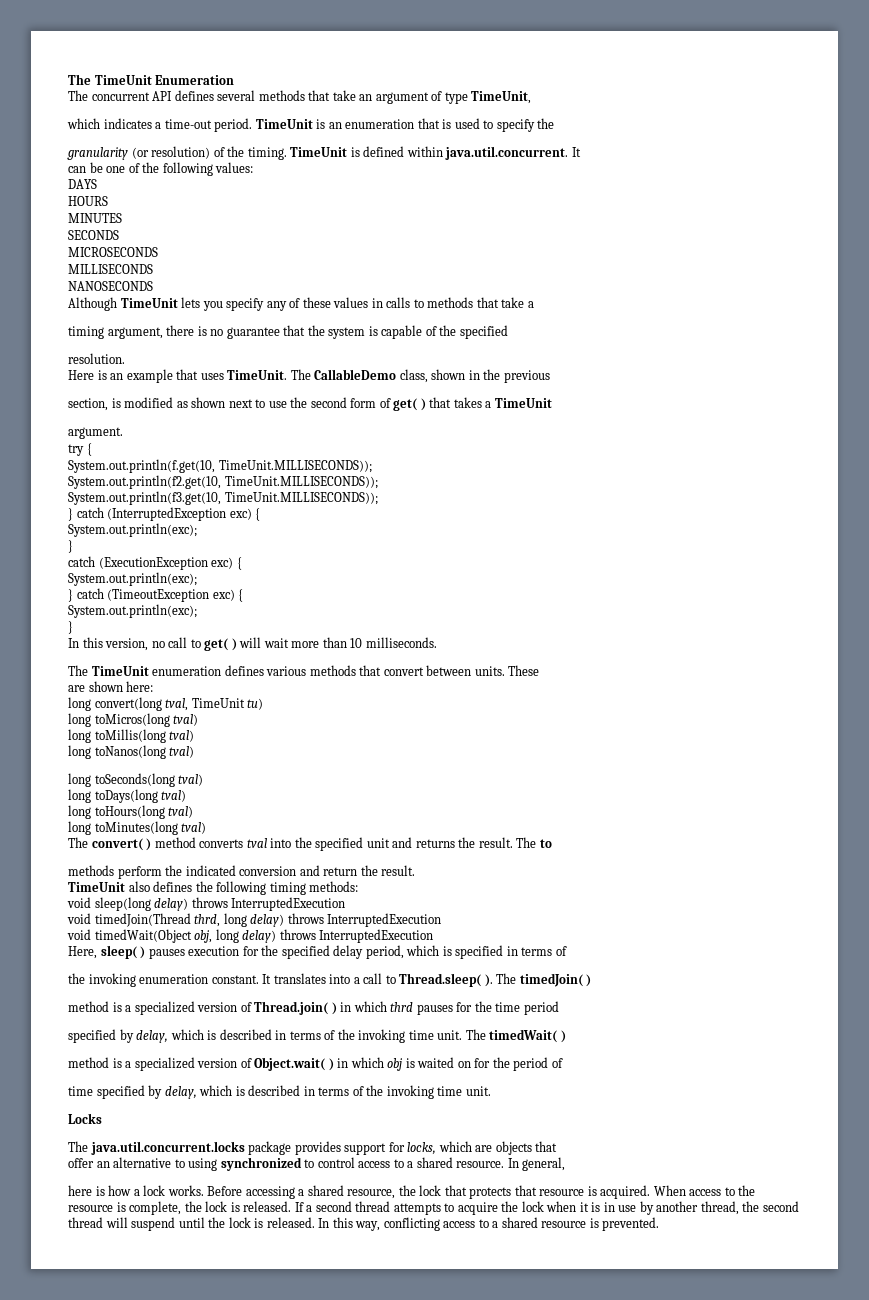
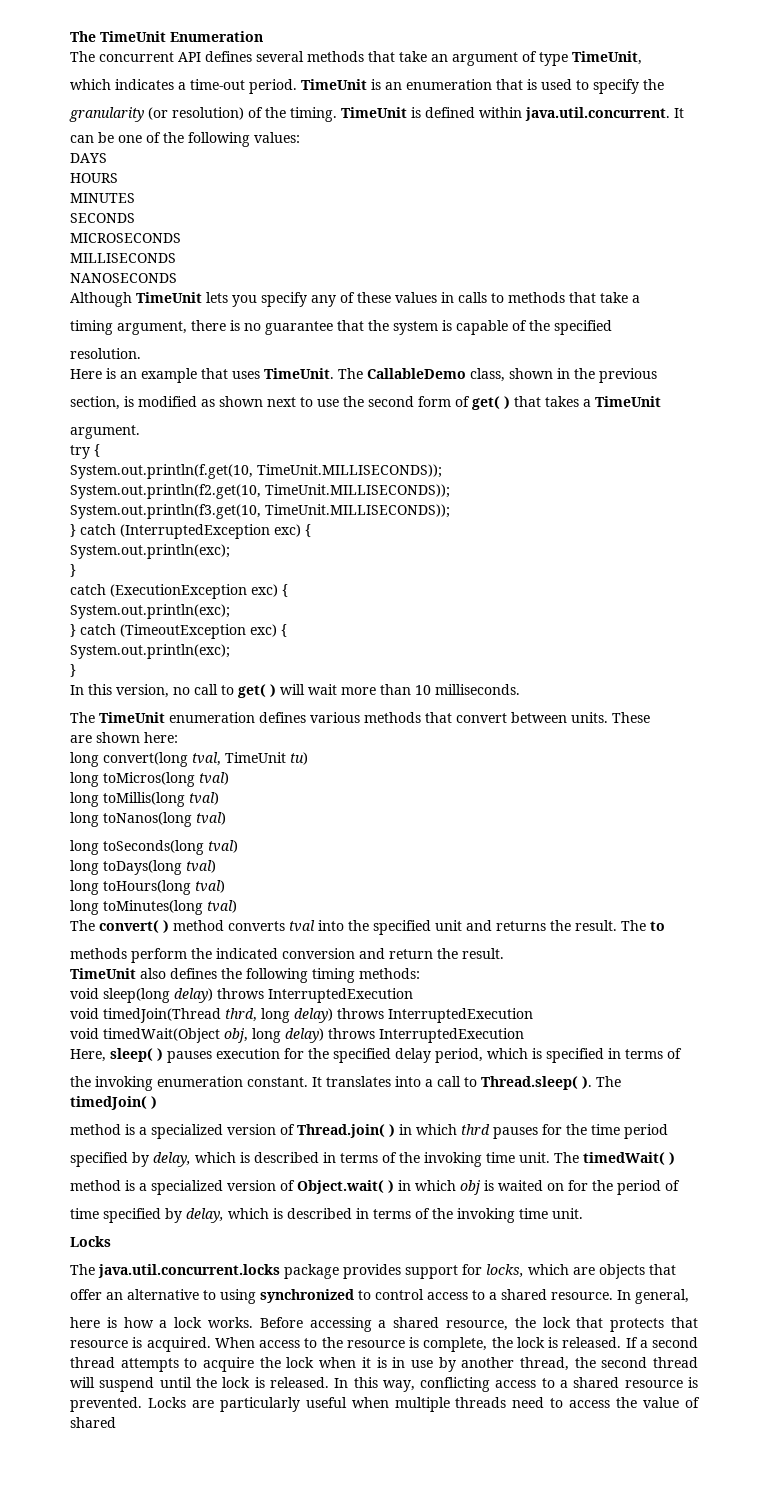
+ Locks are particularly useful when multiple threads need to access the value of shared

